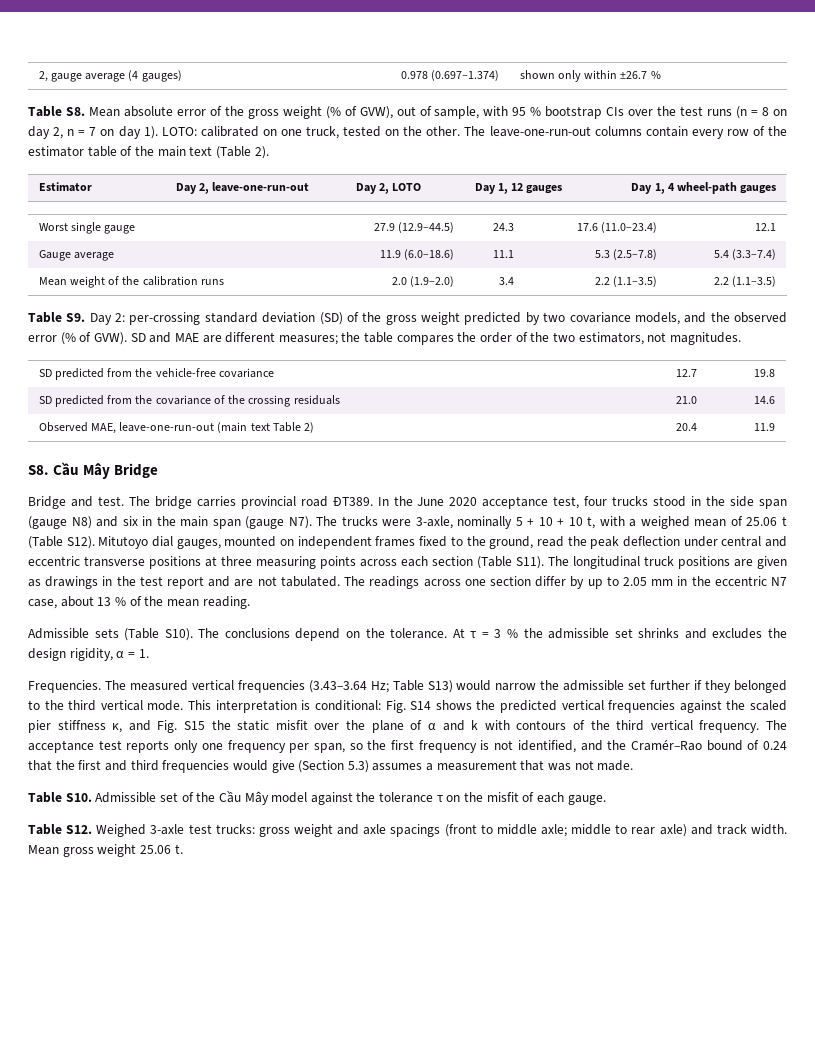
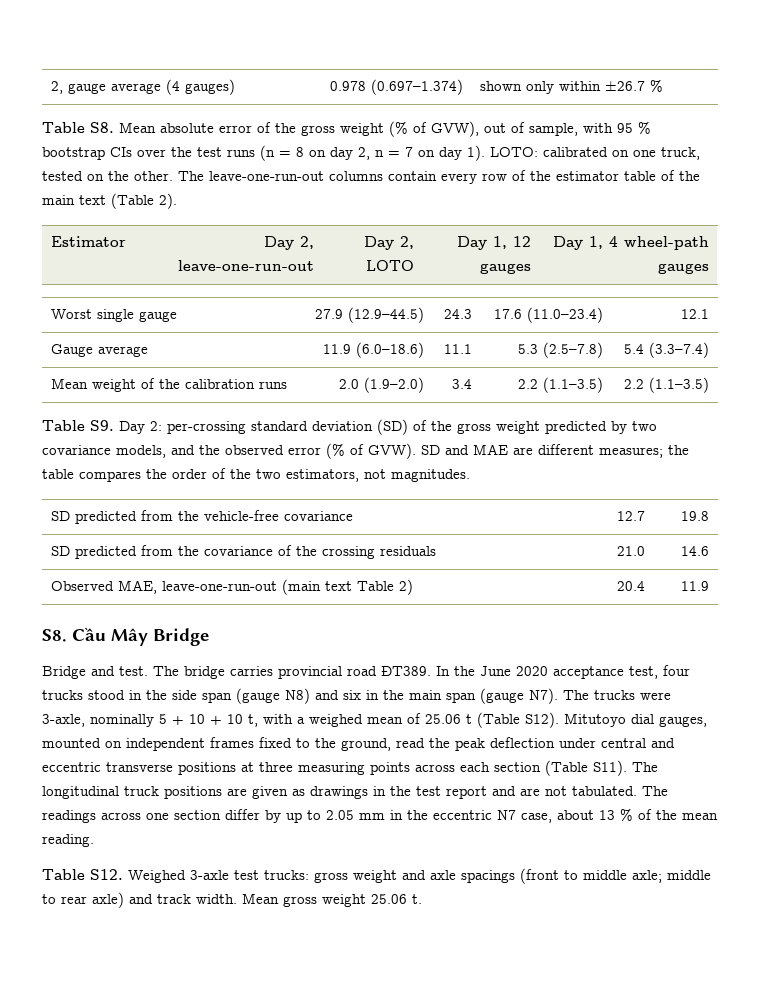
- Admissible sets (Table S10). The conclusions depend on the tolerance. At τ = 3 % the admissible set shrinks and excludes the design rigidity, α = 1.
- Frequencies. The measured vertical frequencies (3.43–3.64 Hz; Table S13) would narrow the admissible set further if they belonged to the third vertical mode. This interpretation is conditional: Fig. S14 shows the predicted vertical frequencies against the scaled pier stiffness κ, and Fig. S15 the static misfit over the plane of α and k with contours of the third vertical frequency. The acceptance test reports only one frequency per span, so the first frequency is not identified, and the Cramér–Rao bound of 0.24 that the first and third frequencies would give (Section 5.3) assumes a measurement that was not made.
- Table S10. Admissible set of the Cầu Mây model against the tolerance τ on the misfit of each gauge.

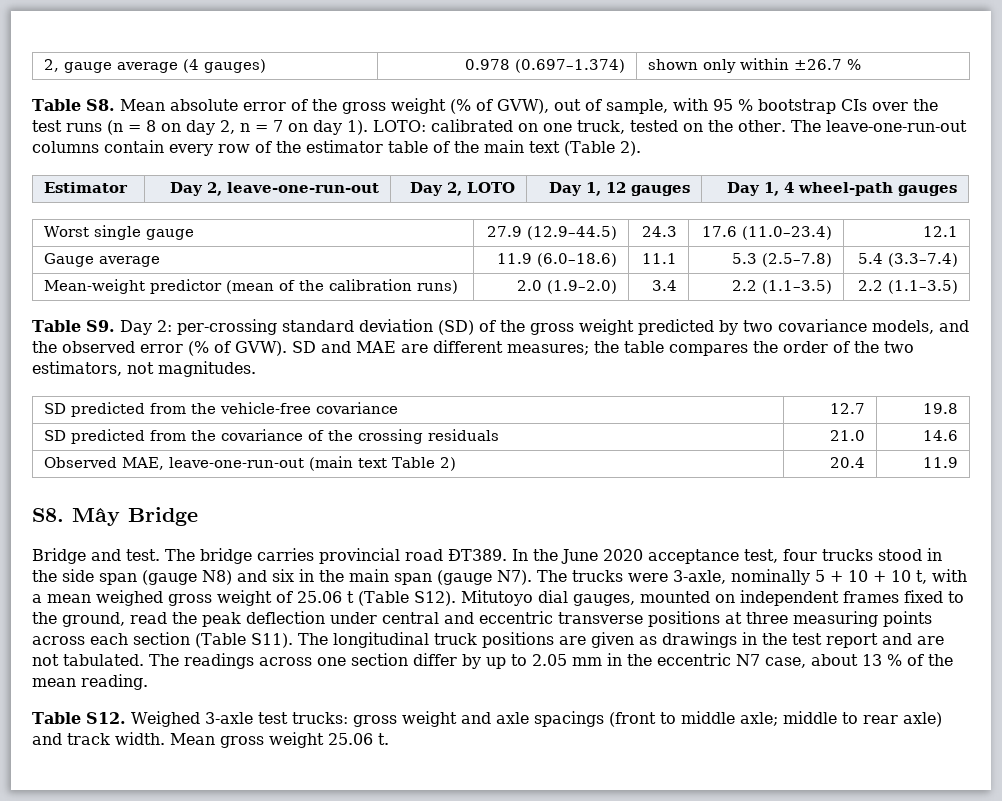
- Mean weight of the calibration runs | 2.0 (1.9–2.0) | 3.4 | 2.2 (1.1–3.5) | 2.2 (1.1–3.5)
+ Mean-weight predictor (mean of the calibration runs) | 2.0 (1.9–2.0) | 3.4 | 2.2 (1.1–3.5) | 2.2 (1.1–3.5)
- S8. Cầu Mây Bridge
+ S8. Mây Bridge
- In the June 2020 acceptance test, four trucks stood in the side span (gauge N8) and six in the main span (gauge N7). The trucks were 3-axle, nominally 5 + 10 + 10 t, with a weighed mean of 25.06 t (Table S12).
+ In the June 2020 acceptance test, four trucks stood in the side span (gauge N8) and six in the main span (gauge N7). The trucks were 3-axle, nominally 5 + 10 + 10 t, with a mean weighed gross weight of 25.06 t (Table S12).

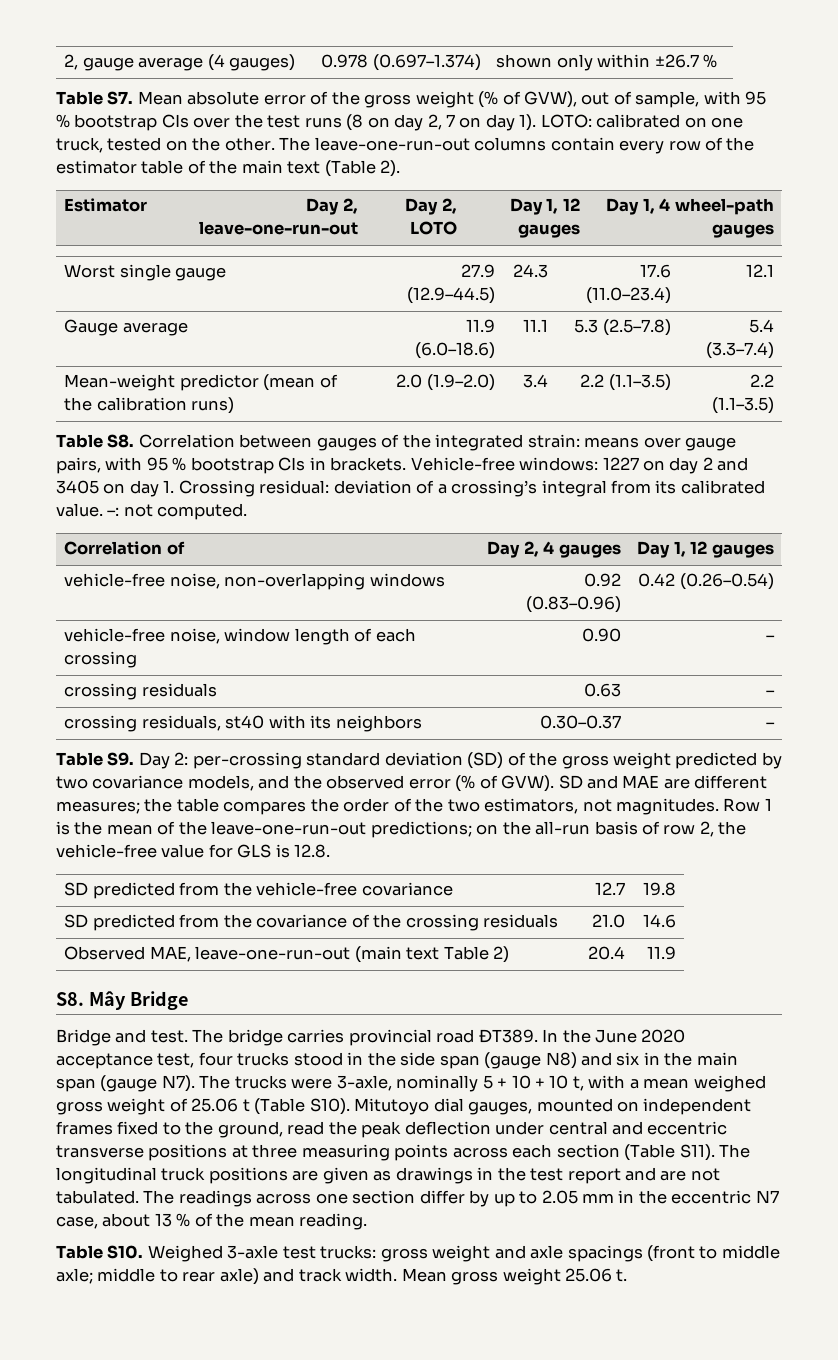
- Table S8. Mean absolute error of the gross weight (% of GVW), out of sample, with 95 % bootstrap CIs over the test runs (n = 8 on day 2, n = 7 on day 1).
+ Table S7. Mean absolute error of the gross weight (% of GVW), out of sample, with 95 % bootstrap CIs over the test runs (8 on day 2, 7 on day 1).
+ Table S8. Correlation between gauges of the integrated strain: means over gauge pairs, with 95 % bootstrap CIs in brackets. Vehicle-free windows: 1227 on day 2 and 3405 on day 1. Crossing residual: deviation of a crossing’s integral from its calibrated value. –: not computed.
+ Correlation of | Day 2, 4 gauges | Day 1, 12 gauges
+ vehicle-free noise, non-overlapping windows | 0.92 (0.83–0.96) | 0.42 (0.26–0.54)
+ vehicle-free noise, window length of each crossing | 0.90 | –
+ crossing residuals | 0.63 | –
+ crossing residuals, st40 with its neighbors | 0.30–0.37 | –
+ Row 1 is the mean of the leave-one-run-out predictions; on the all-run basis of row 2, the vehicle-free value for GLS is 12.8.
- In the June 2020 acceptance test, four trucks stood in the side span (gauge N8) and six in the main span (gauge N7). The trucks were 3-axle, nominally 5 + 10 + 10 t, with a mean weighed gross weight of 25.06 t (Table S12).
+ In the June 2020 acceptance test, four trucks stood in the side span (gauge N8) and six in the main span (gauge N7). The trucks were 3-axle, nominally 5 + 10 + 10 t, with a mean weighed gross weight of 25.06 t (Table S10).
- Table S12. Weighed 3-axle test trucks: gross weight and axle spacings (front to middle axle; middle to rear axle) and track width.
+ Table S10. Weighed 3-axle test trucks: gross weight and axle spacings (front to middle axle; middle to rear axle) and track width.

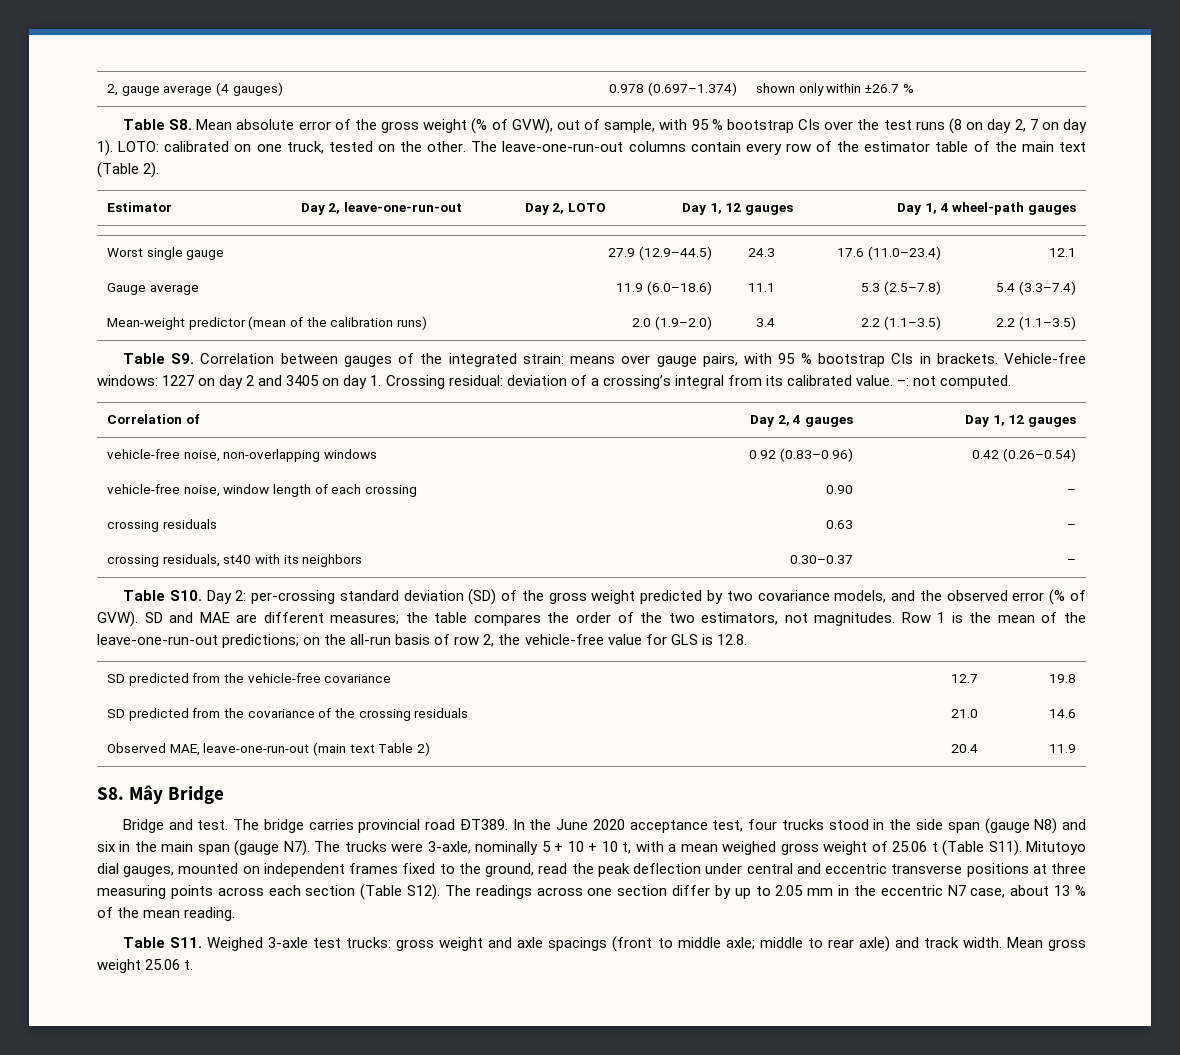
- Table S7. Mean absolute error of the gross weight (% of GVW), out of sample, with 95 % bootstrap CIs over the test runs (8 on day 2, 7 on day 1).
+ Table S8. Mean absolute error of the gross weight (% of GVW), out of sample, with 95 % bootstrap CIs over the test runs (8 on day 2, 7 on day 1).
- Table S8. Correlation between gauges of the integrated strain: means over gauge pairs, with 95 % bootstrap CIs in brackets.
+ Table S9. Correlation between gauges of the integrated strain: means over gauge pairs, with 95 % bootstrap CIs in brackets.
- Table S9. Day 2: per-crossing standard deviation (SD) of the gross weight predicted by two covariance models, and the observed error (% of GVW).
+ Table S10. Day 2: per-crossing standard deviation (SD) of the gross weight predicted by two covariance models, and the observed error (% of GVW).
- In the June 2020 acceptance test, four trucks stood in the side span (gauge N8) and six in the main span (gauge N7). The trucks were 3-axle, nominally 5 + 10 + 10 t, with a mean weighed gross weight of 25.06 t (Table S10).
+ In the June 2020 acceptance test, four trucks stood in the side span (gauge N8) and six in the main span (gauge N7). The trucks were 3-axle, nominally 5 + 10 + 10 t, with a mean weighed gross weight of 25.06 t (Table S11).
- Mitutoyo dial gauges, mounted on independent frames fixed to the ground, read the peak deflection under central and eccentric transverse positions at three measuring points across each section (Table S11). The longitudinal truck positions are given as drawings in the test report and are not tabulated.
+ Mitutoyo dial gauges, mounted on independent frames fixed to the ground, read the peak deflection under central and eccentric transverse positions at three measuring points across each section (Table S12).
- Table S10. Weighed 3-axle test trucks: gross weight and axle spacings (front to middle axle; middle to rear axle) and track width.
+ Table S11. Weighed 3-axle test trucks: gross weight and axle spacings (front to middle axle; middle to rear axle) and track width.

